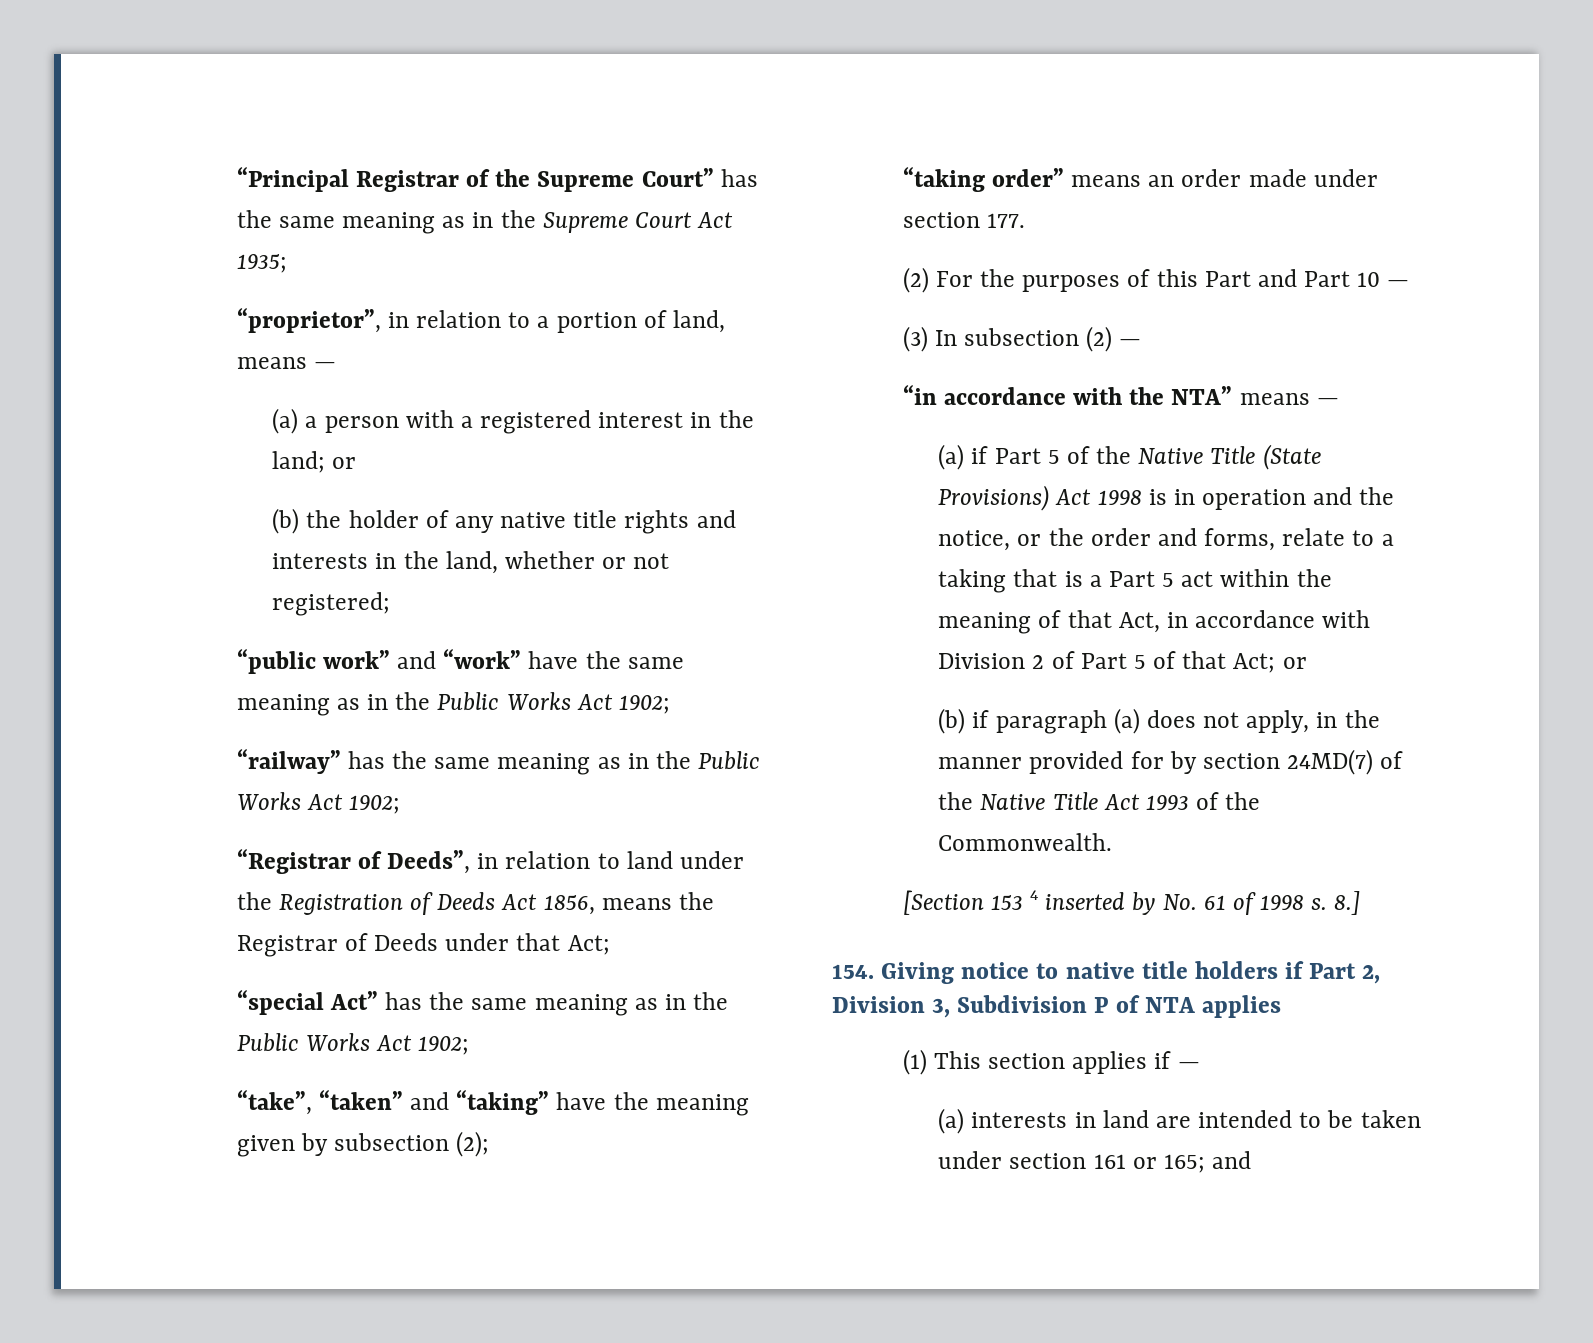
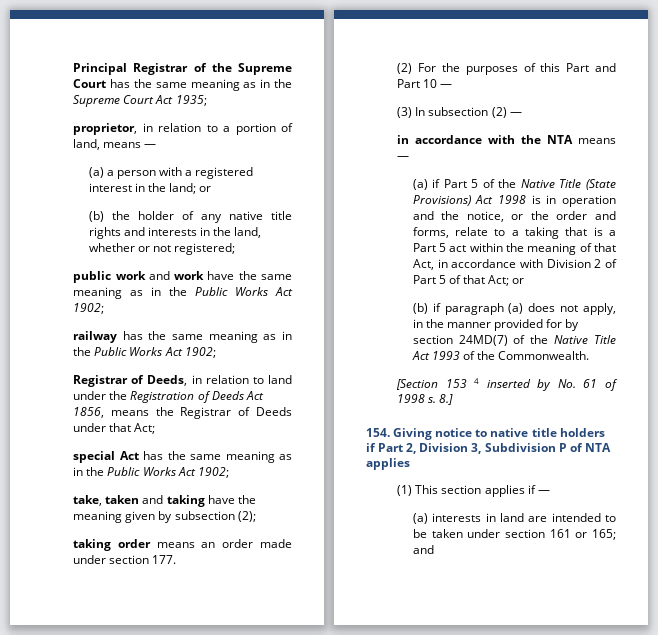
- “Principal Registrar of the Supreme Court” has the same meaning as in the Supreme Court Act 1935;
+ Principal Registrar of the Supreme Court has the same meaning as in the Supreme Court Act 1935;
- “proprietor”, in relation to a portion of land, means —
+ proprietor, in relation to a portion of land, means —
- “public work” and “work” have the same meaning as in the Public Works Act 1902;
+ public work and work have the same meaning as in the Public Works Act 1902;
- “railway” has the same meaning as in the Public Works Act 1902;
+ railway has the same meaning as in the Public Works Act 1902;
- “Registrar of Deeds”, in relation to land under the Registration of Deeds Act 1856, means the Registrar of Deeds under that Act;
+ Registrar of Deeds, in relation to land under the Registration of Deeds Act 1856, means the Registrar of Deeds under that Act;
- “special Act” has the same meaning as in the Public Works Act 1902;
+ special Act has the same meaning as in the Public Works Act 1902;
- “take”, “taken” and “taking” have the meaning given by subsection (2);
+ take, taken and taking have the meaning given by subsection (2);
- “taking order” means an order made under section 177.
+ taking order means an order made under section 177.
- “in accordance with the NTA” means —
+ in accordance with the NTA means —

